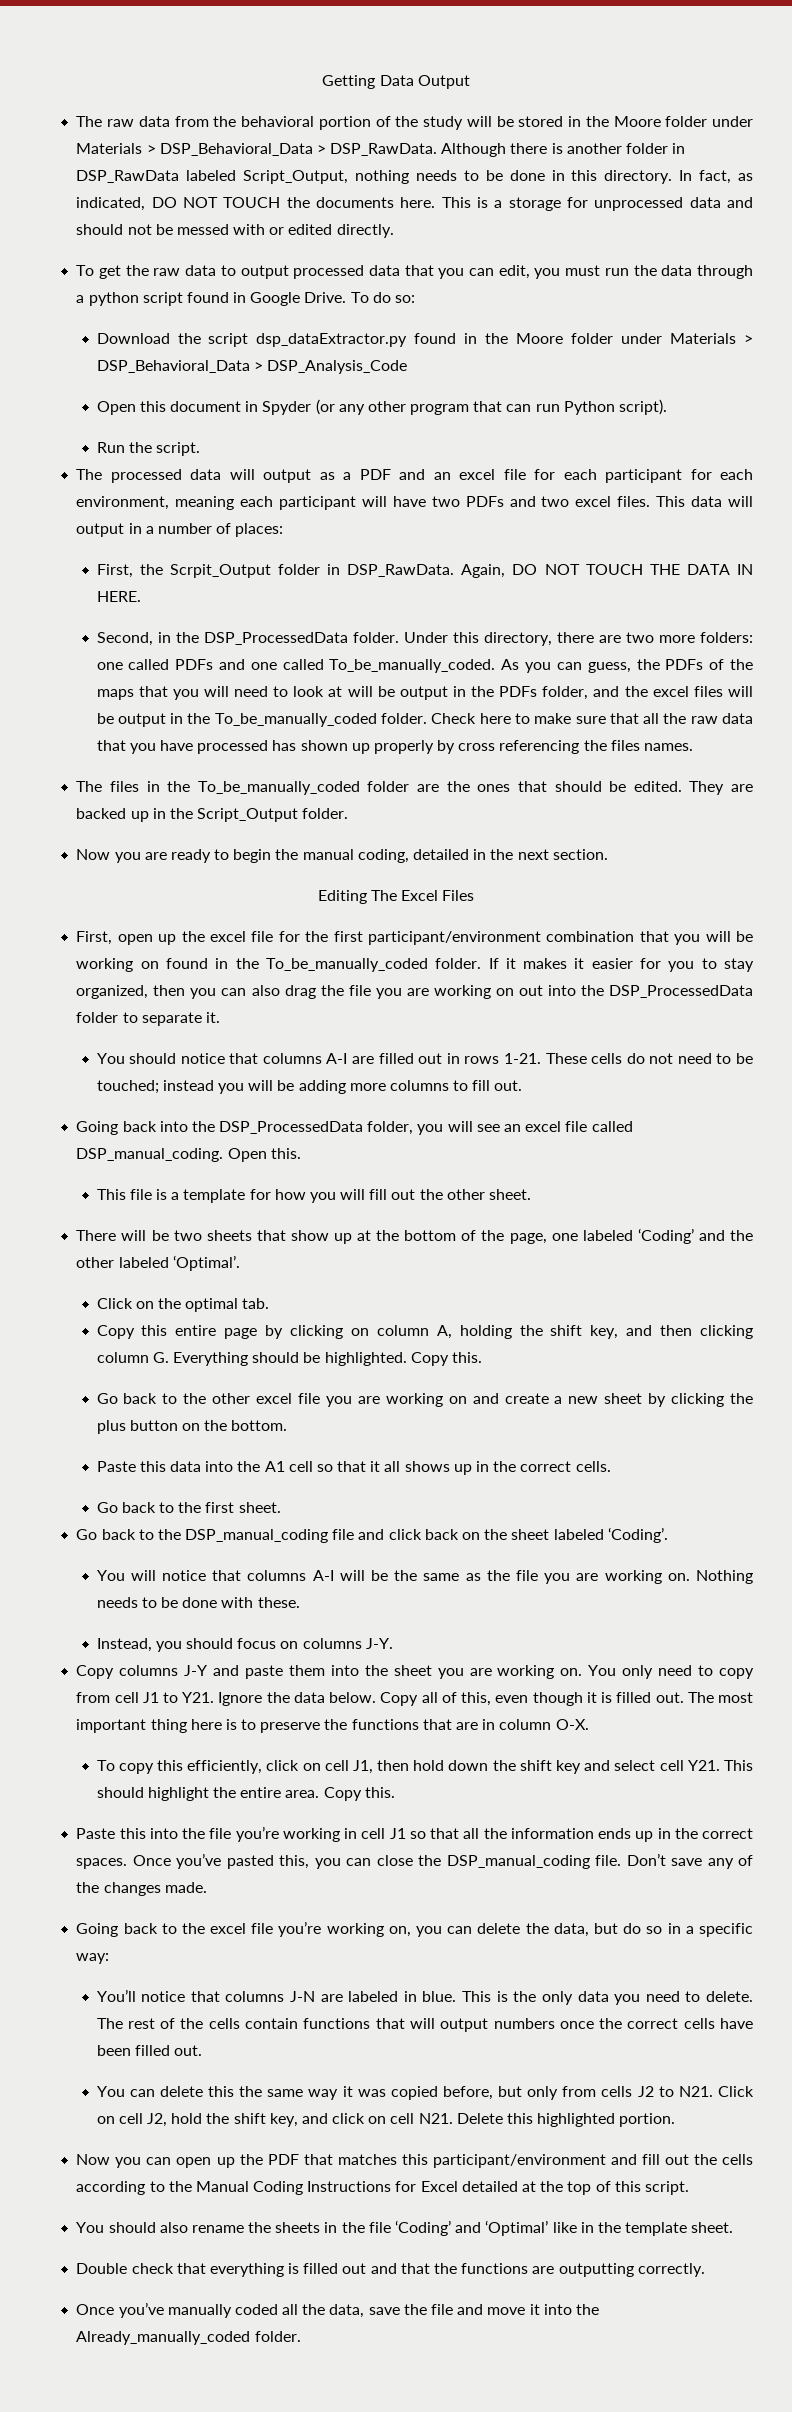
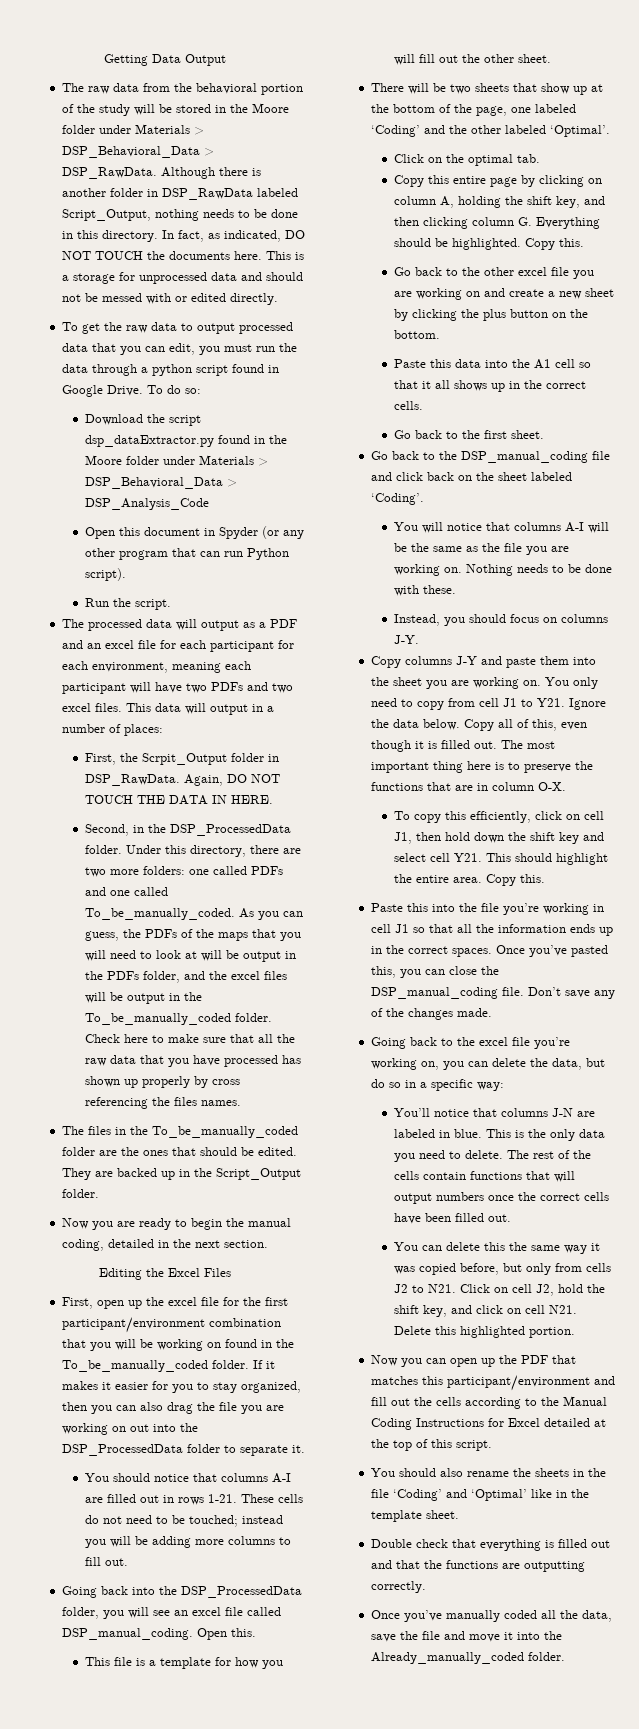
- Editing The Excel Files
+ Editing the Excel Files

